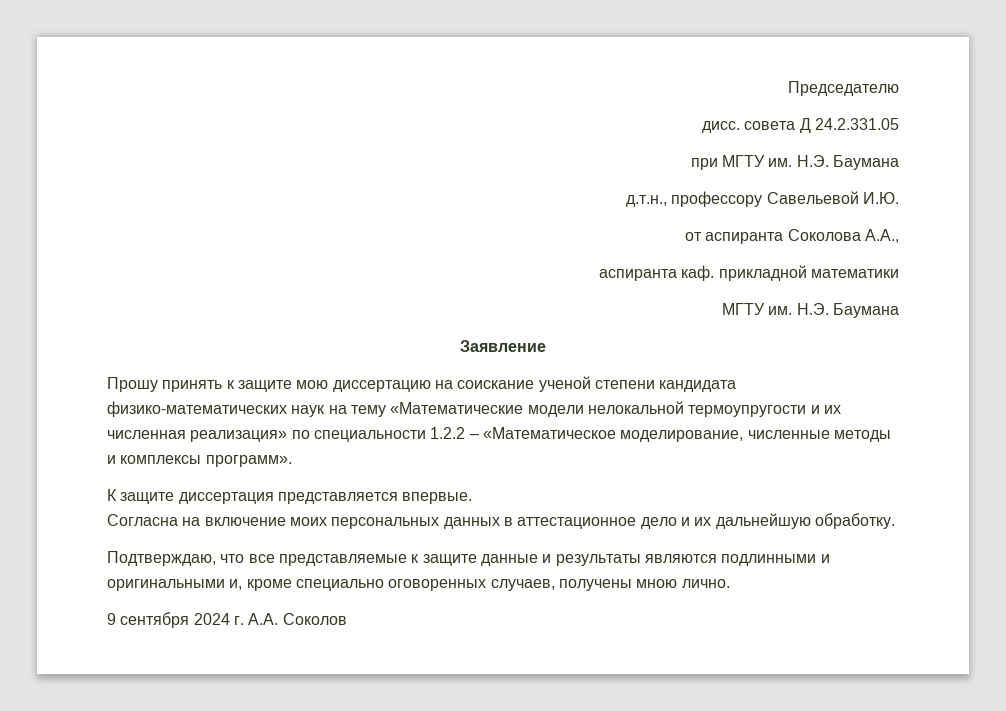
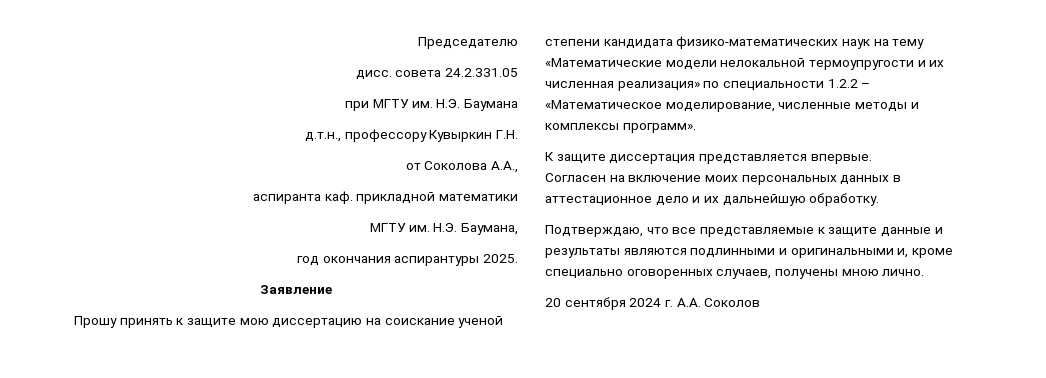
- дисс. совета Д 24.2.331.05
+ дисс. совета 24.2.331.05
- д.т.н., профессору Савельевой И.Ю.
+ д.т.н., профессору Кувыркин Г.Н.
- от аспиранта Соколова А.А.,
+ от Соколова А.А.,
  аспиранта каф. прикладной математики
- МГТУ им. Н.Э. Баумана
+ МГТУ им. Н.Э. Баумана,
+ год окончания аспирантуры 2025.
- Согласна на включение моих персональных данных в аттестационное дело и их дальнейшую обработку.
+ Согласен на включение моих персональных данных в аттестационное дело и их дальнейшую обработку.
- 9 сентября 2024 г. А.А. Соколов
+ 20 сентября 2024 г. А.А. Соколов

